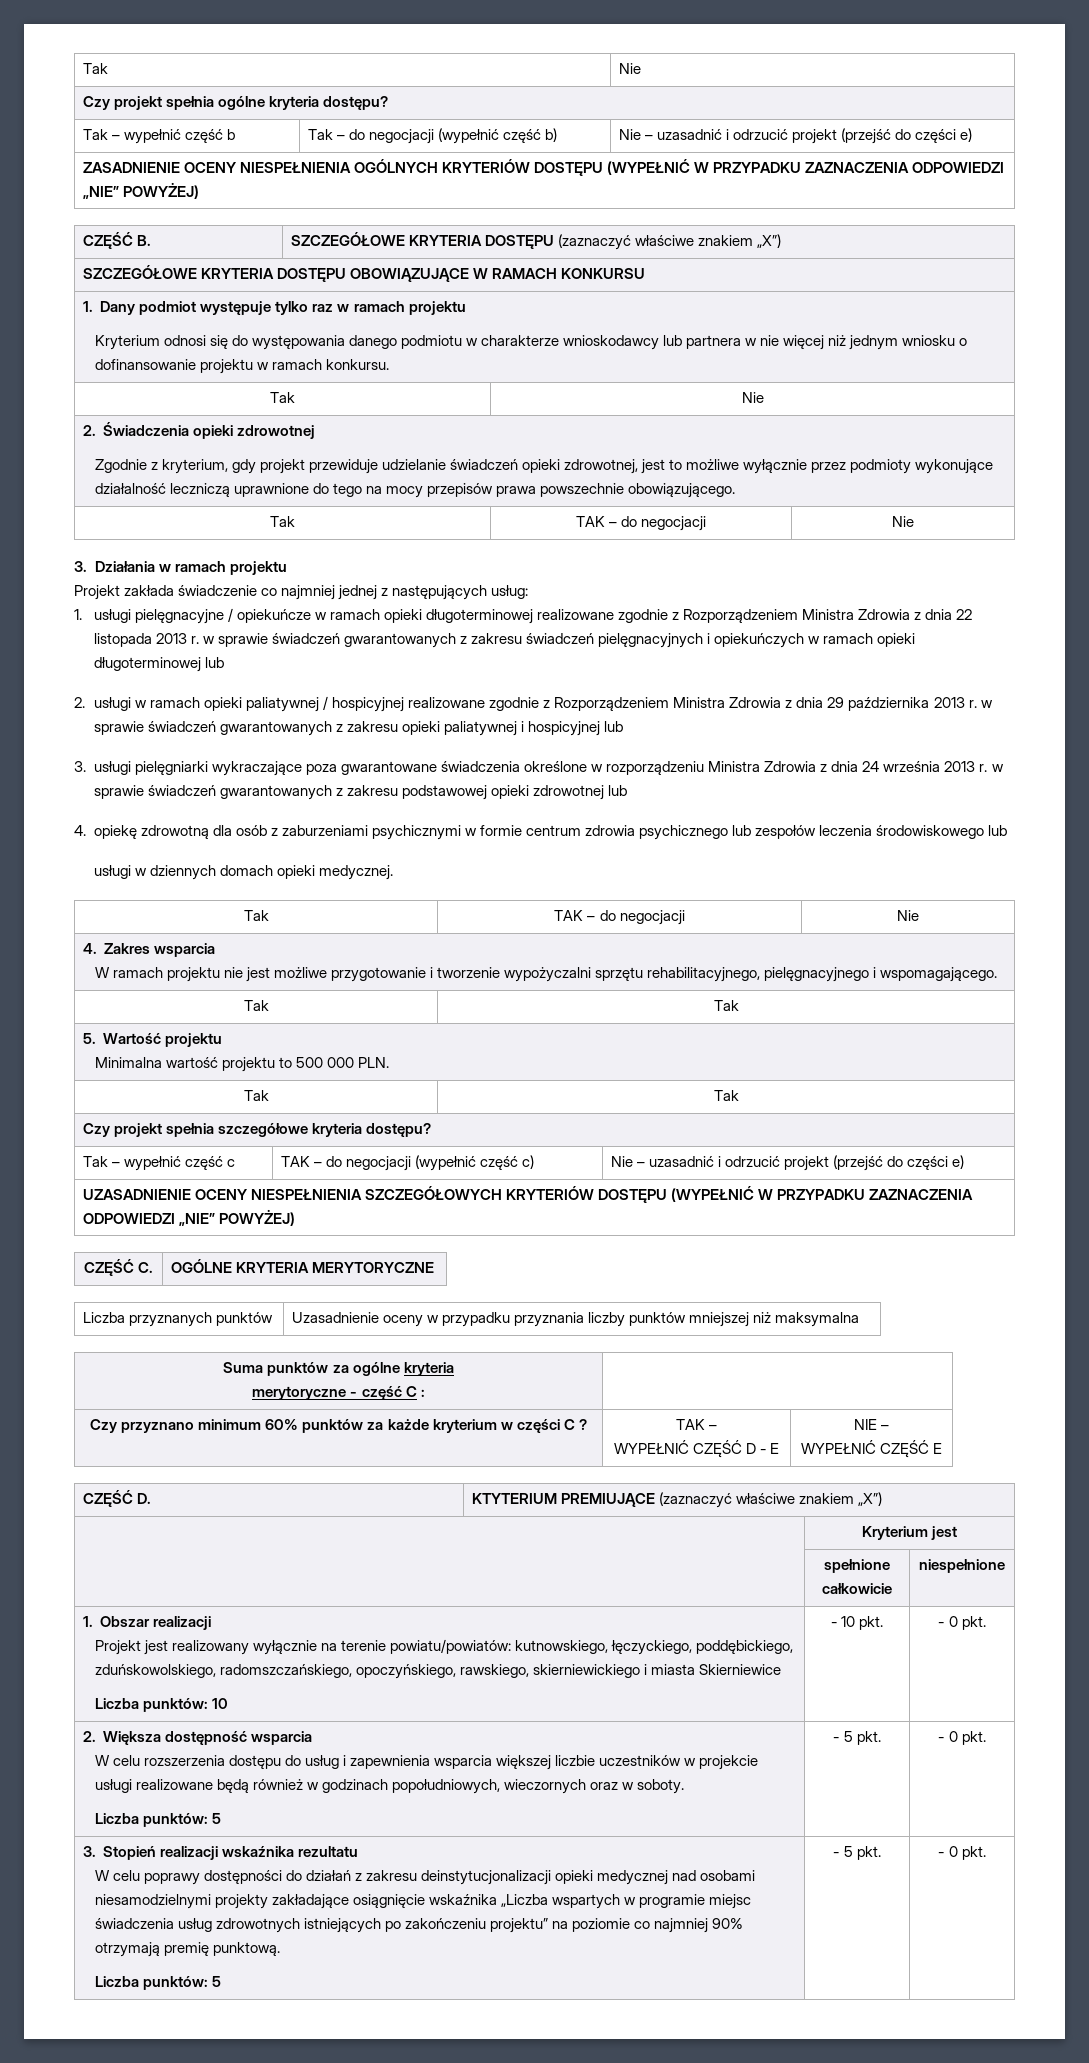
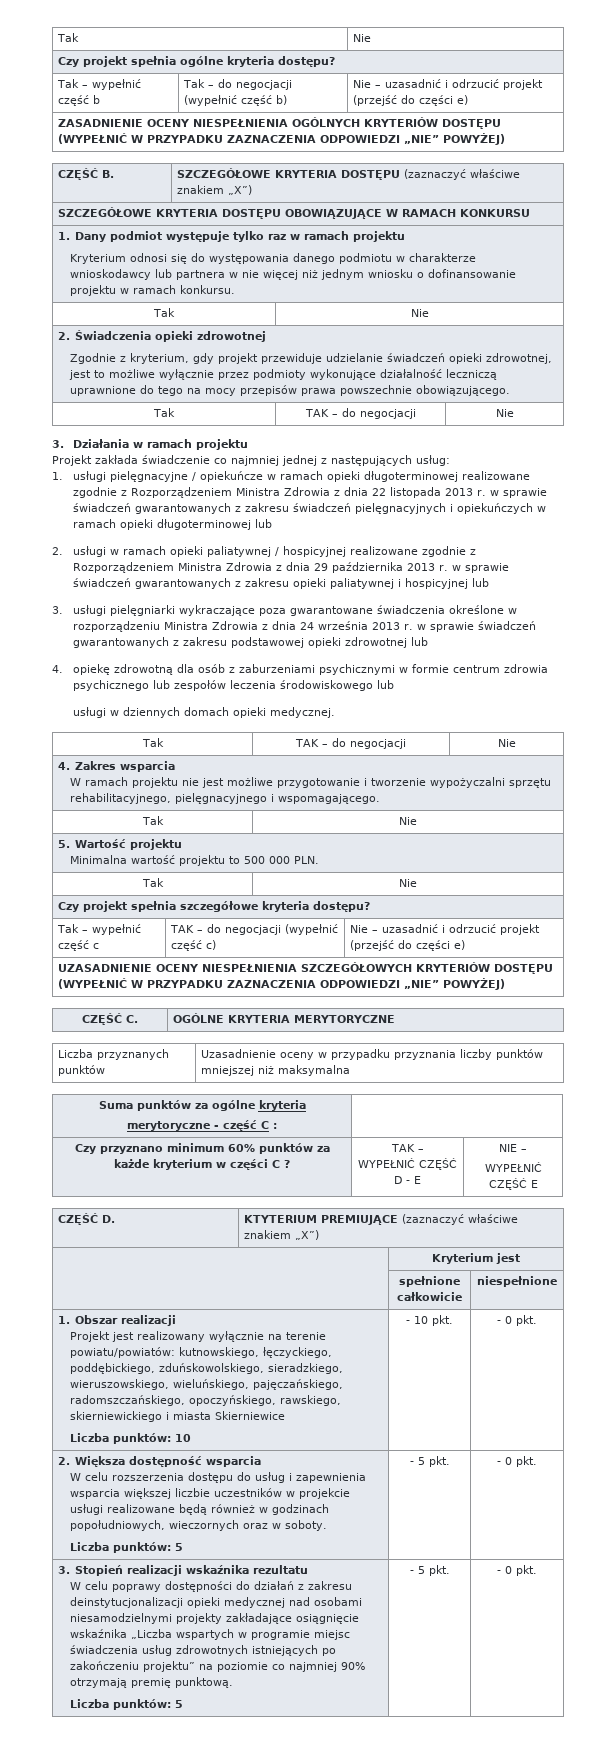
  4. Zakres wsparcia
  W ramach projektu nie jest możliwe przygotowanie i tworzenie wypożyczalni sprzętu rehabilitacyjnego, pielęgnacyjnego i wspomagającego.
- Tak | Tak
+ Tak | Nie
  5. Wartość projektu
  Minimalna wartość projektu to 500 000 PLN.
- Tak | Tak
+ Tak | Nie
  1. Obszar realizacji
- Projekt jest realizowany wyłącznie na terenie powiatu/powiatów: kutnowskiego, łęczyckiego, poddębickiego, zduńskowolskiego, radomszczańskiego, opoczyńskiego, rawskiego, skierniewickiego i miasta Skierniewice
+ Projekt jest realizowany wyłącznie na terenie powiatu/powiatów: kutnowskiego, łęczyckiego, poddębickiego, zduńskowolskiego, sieradzkiego, wieruszowskiego, wieluńskiego, pajęczańskiego, radomszczańskiego, opoczyńskiego, rawskiego, skierniewickiego i miasta Skierniewice

